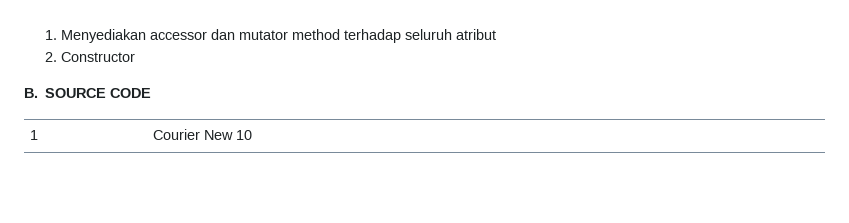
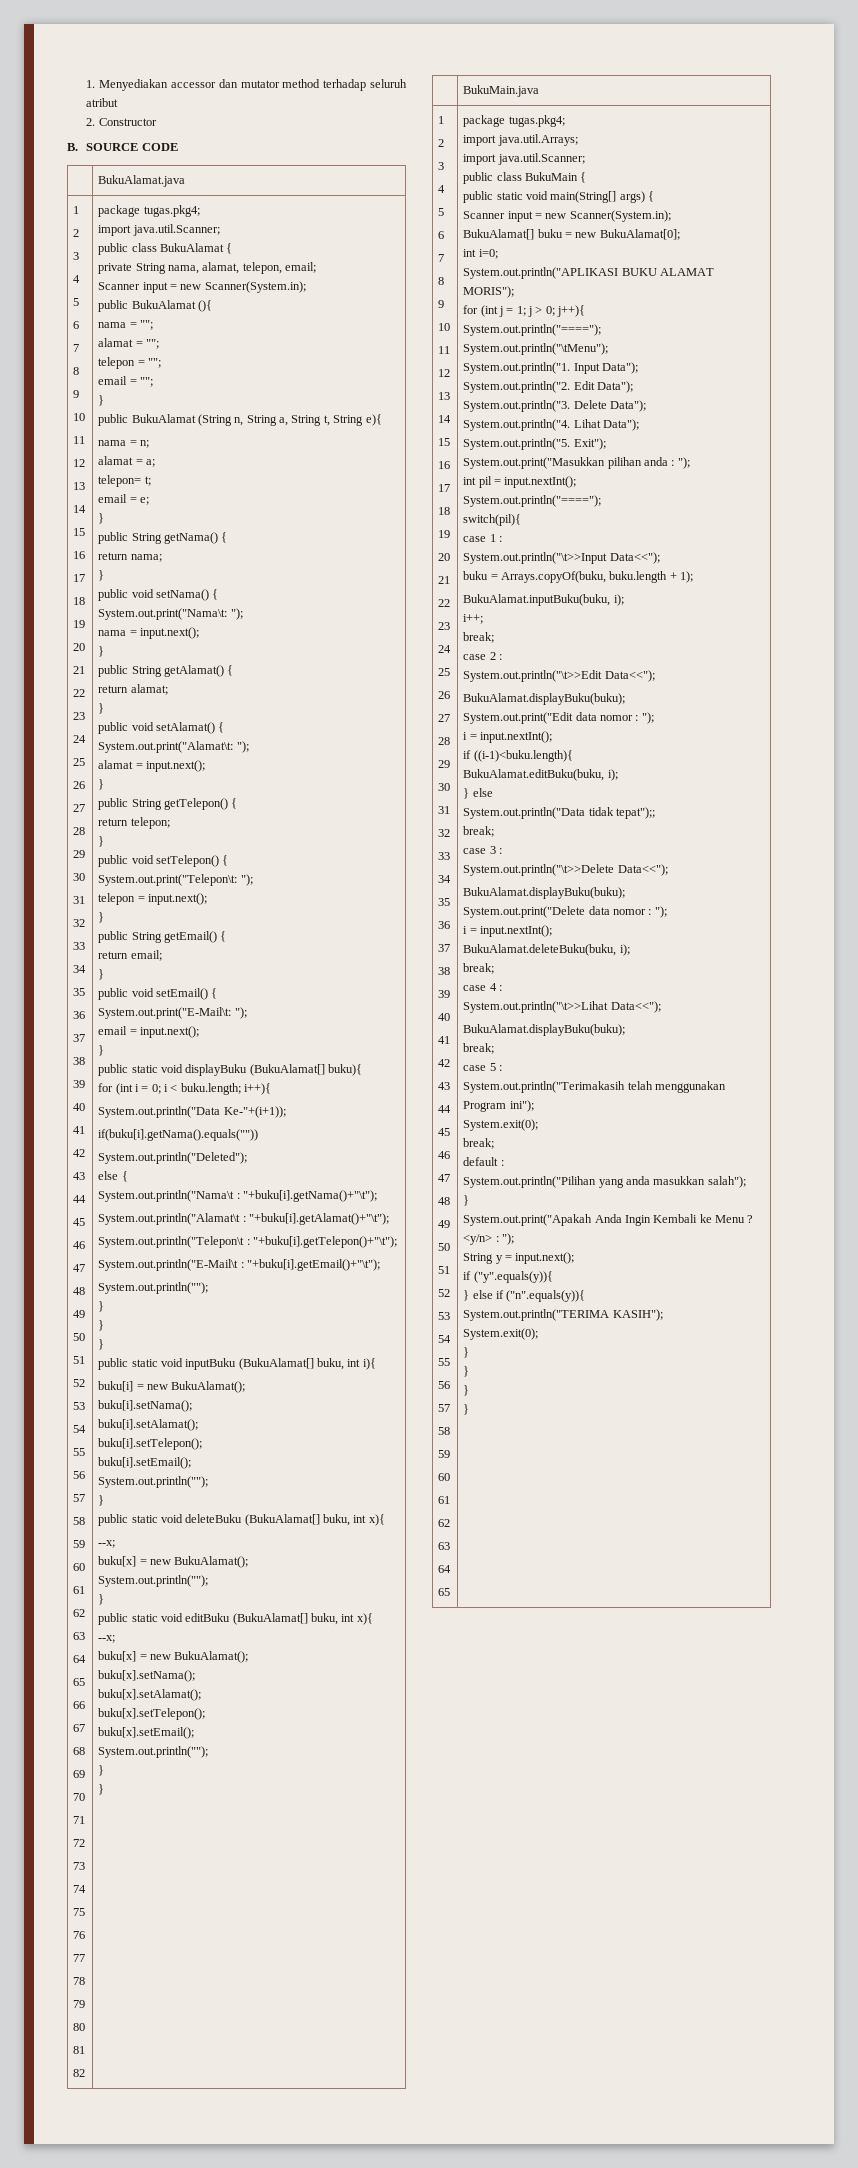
- 1 | Courier New 10
+ | BukuAlamat.java
+ 1
+ 2
+ 3
+ 4
+ 5
+ 6
+ 7
+ 8
+ 9
+ 10
+ 11
+ 12
+ 13
+ 14
+ 15
+ 16
+ 17
+ 18
+ 19
+ 20
+ 21
+ 22
+ 23
+ 24
+ 25
+ 26
+ 27
+ 28
+ 29
+ 30
+ 31
+ 32
+ 33
+ 34
+ 35
+ 36
+ 37
+ 38
+ 39
+ 40
+ 41
+ 42
+ 43
+ 44
+ 45
+ 46
+ 47
+ 48
+ 49
+ 50
+ 51
+ 52
+ 53
+ 54
+ 55
+ 56
+ 57
+ 58
+ 59
+ 60
+ 61
+ 62
+ 63
+ 64
+ 65
+ 66
+ 67
+ 68
+ 69
+ 70
+ 71
+ 72
+ 73
+ 74
+ 75
+ 76
+ 77
+ 78
+ 79
+ 80
+ 81
+ 82 | package tugas.pkg4;
+ import java.util.Scanner;
+ public class BukuAlamat {
+ private String nama, alamat, telepon, email;
+ Scanner input = new Scanner(System.in);
+ public BukuAlamat (){
+ nama = "";
+ alamat = "";
+ telepon = "";
+ email = "";
+ }
+ public BukuAlamat (String n, String a, String t, String e){
+ nama = n;
+ alamat = a;
+ telepon= t;
+ email = e;
+ }
+ public String getNama() {
+ return nama;
+ }
+ public void setNama() {
+ System.out.print("Nama\t: ");
+ nama = input.next();
+ }
+ public String getAlamat() {
+ return alamat;
+ }
+ public void setAlamat() {
+ System.out.print("Alamat\t: ");
+ alamat = input.next();
+ }
+ public String getTelepon() {
+ return telepon;
+ }
+ public void setTelepon() {
+ System.out.print("Telepon\t: ");
+ telepon = input.next();
+ }
+ public String getEmail() {
+ return email;
+ }
+ public void setEmail() {
+ System.out.print("E-Mail\t: ");
+ email = input.next();
+ }
+ public static void displayBuku (BukuAlamat[] buku){
+ for (int i = 0; i < buku.length; i++){
+ System.out.println("Data Ke-"+(i+1));
+ if(buku[i].getNama().equals(""))
+ System.out.println("Deleted");
+ else {
+ System.out.println("Nama\t : "+buku[i].getNama()+"\t");
+ System.out.println("Alamat\t : "+buku[i].getAlamat()+"\t");
+ System.out.println("Telepon\t : "+buku[i].getTelepon()+"\t");
+ System.out.println("E-Mail\t : "+buku[i].getEmail()+"\t");
+ System.out.println("");
+ }
+ }
+ }
+ public static void inputBuku (BukuAlamat[] buku, int i){
+ buku[i] = new BukuAlamat();
+ buku[i].setNama();
+ buku[i].setAlamat();
+ buku[i].setTelepon();
+ buku[i].setEmail();
+ System.out.println("");
+ }
+ public static void deleteBuku (BukuAlamat[] buku, int x){
+ --x;
+ buku[x] = new BukuAlamat();
+ System.out.println("");
+ }
+ public static void editBuku (BukuAlamat[] buku, int x){
+ --x;
+ buku[x] = new BukuAlamat();
+ buku[x].setNama();
+ buku[x].setAlamat();
+ buku[x].setTelepon();
+ buku[x].setEmail();
+ System.out.println("");
+ }
+ }
+ | BukuMain.java
+ 1
+ 2
+ 3
+ 4
+ 5
+ 6
+ 7
+ 8
+ 9
+ 10
+ 11
+ 12
+ 13
+ 14
+ 15
+ 16
+ 17
+ 18
+ 19
+ 20
+ 21
+ 22
+ 23
+ 24
+ 25
+ 26
+ 27
+ 28
+ 29
+ 30
+ 31
+ 32
+ 33
+ 34
+ 35
+ 36
+ 37
+ 38
+ 39
+ 40
+ 41
+ 42
+ 43
+ 44
+ 45
+ 46
+ 47
+ 48
+ 49
+ 50
+ 51
+ 52
+ 53
+ 54
+ 55
+ 56
+ 57
+ 58
+ 59
+ 60
+ 61
+ 62
+ 63
+ 64
+ 65 | package tugas.pkg4;
+ import java.util.Arrays;
+ import java.util.Scanner;
+ public class BukuMain {
+ public static void main(String[] args) {
+ Scanner input = new Scanner(System.in);
+ BukuAlamat[] buku = new BukuAlamat[0];
+ int i=0;
+ System.out.println("APLIKASI BUKU ALAMAT MORIS");
+ for (int j = 1; j > 0; j++){
+ System.out.println("====");
+ System.out.println("\tMenu");
+ System.out.println("1. Input Data");
+ System.out.println("2. Edit Data");
+ System.out.println("3. Delete Data");
+ System.out.println("4. Lihat Data");
+ System.out.println("5. Exit");
+ System.out.print("Masukkan pilihan anda : ");
+ int pil = input.nextInt();
+ System.out.println("====");
+ switch(pil){
+ case 1 :
+ System.out.println("\t>>Input Data<<");
+ buku = Arrays.copyOf(buku, buku.length + 1);
+ BukuAlamat.inputBuku(buku, i);
+ i++;
+ break;
+ case 2 :
+ System.out.println("\t>>Edit Data<<");
+ BukuAlamat.displayBuku(buku);
+ System.out.print("Edit data nomor : ");
+ i = input.nextInt();
+ if ((i-1)<buku.length){
+ BukuAlamat.editBuku(buku, i);
+ } else
+ System.out.println("Data tidak tepat");;
+ break;
+ case 3 :
+ System.out.println("\t>>Delete Data<<");
+ BukuAlamat.displayBuku(buku);
+ System.out.print("Delete data nomor : ");
+ i = input.nextInt();
+ BukuAlamat.deleteBuku(buku, i);
+ break;
+ case 4 :
+ System.out.println("\t>>Lihat Data<<");
+ BukuAlamat.displayBuku(buku);
+ break;
+ case 5 :
+ System.out.println("Terimakasih telah menggunakan Program ini");
+ System.exit(0);
+ break;
+ default :
+ System.out.println("Pilihan yang anda masukkan salah");
+ }
+ System.out.print("Apakah Anda Ingin Kembali ke Menu ? <y/n> : ");
+ String y = input.next();
+ if ("y".equals(y)){
+ } else if ("n".equals(y)){
+ System.out.println("TERIMA KASIH");
+ System.exit(0);
+ }
+ }
+ }
+ }

